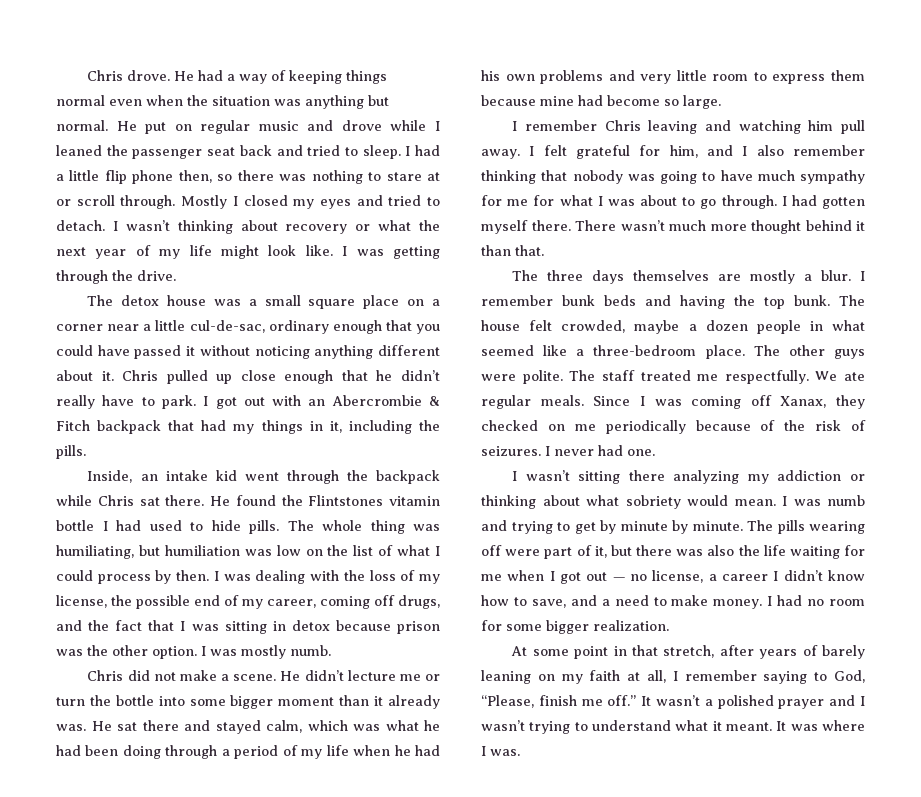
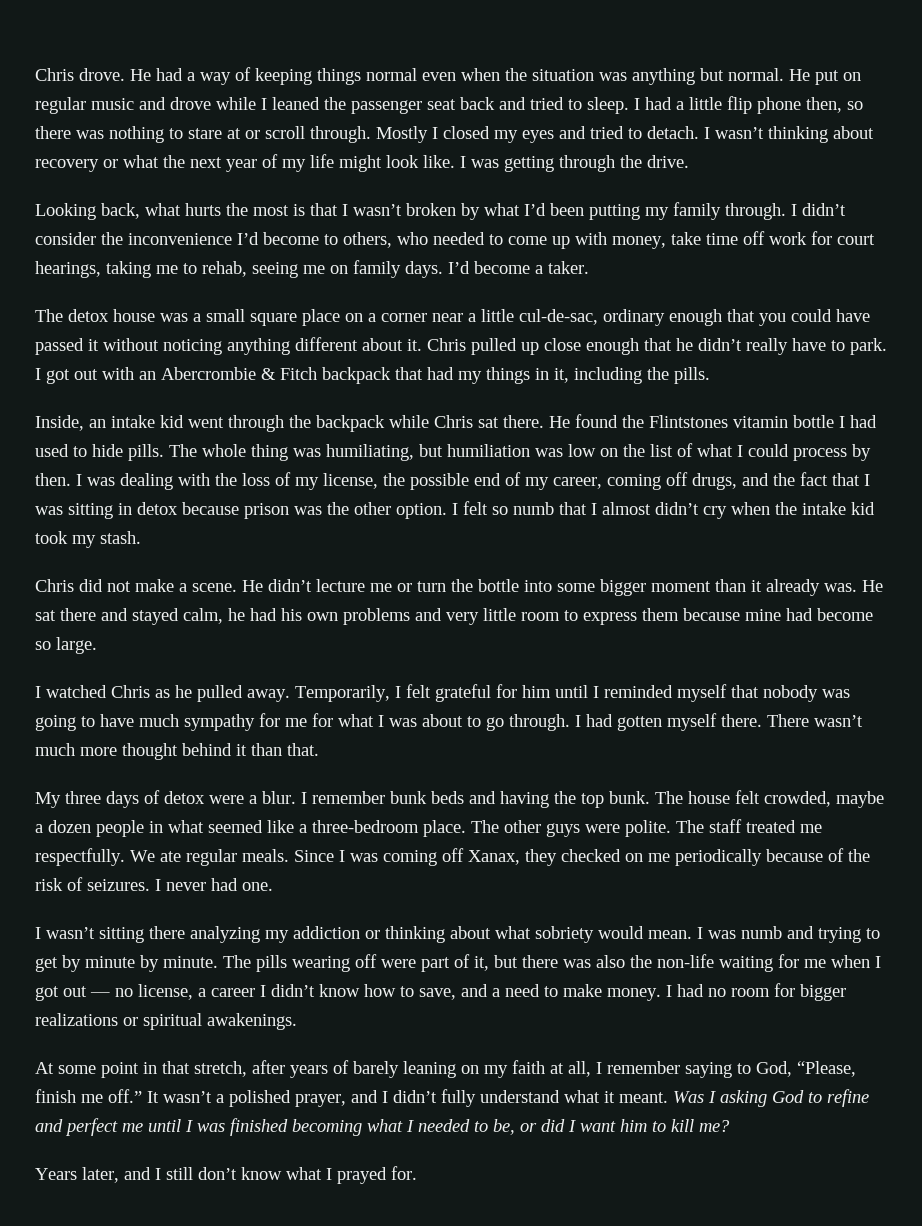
+ Looking back, what hurts the most is that I wasn’t broken by what I’d been putting my family through. I didn’t consider the inconvenience I’d become to others, who needed to come up with money, take time off work for court hearings, taking me to rehab, seeing me on family days. I’d become a taker.
- I was mostly numb.
+ I felt so numb that I almost didn’t cry when the intake kid took my stash.
- He sat there and stayed calm, which was what he had been doing through a period of my life when he had his own problems and very little room to express them because mine had become so large.
+ He sat there and stayed calm, he had his own problems and very little room to express them because mine had become so large.
- I remember Chris leaving and watching him pull away. I felt grateful for him, and I also remember thinking that nobody was going to have much sympathy for me for what I was about to go through.
+ I watched Chris as he pulled away. Temporarily, I felt grateful for him until I reminded myself that nobody was going to have much sympathy for me for what I was about to go through.
- The three days themselves are mostly a blur.
+ My three days of detox were a blur.
- The pills wearing off were part of it, but there was also the life waiting for me when I got out — no license, a career I didn’t know how to save, and a need to make money.
+ The pills wearing off were part of it, but there was also the non-life waiting for me when I got out — no license, a career I didn’t know how to save, and a need to make money.
- I had no room for some bigger realization.
+ I had no room for bigger realizations or spiritual awakenings.
- It wasn’t a polished prayer and I wasn’t trying to understand what it meant.
+ It wasn’t a polished prayer, and I didn’t fully understand what it meant.
- It was where I was.
+ Was I asking God to refine and perfect me until I was finished becoming what I needed to be, or did I want him to kill me?
+ Years later, and I still don’t know what I prayed for.

